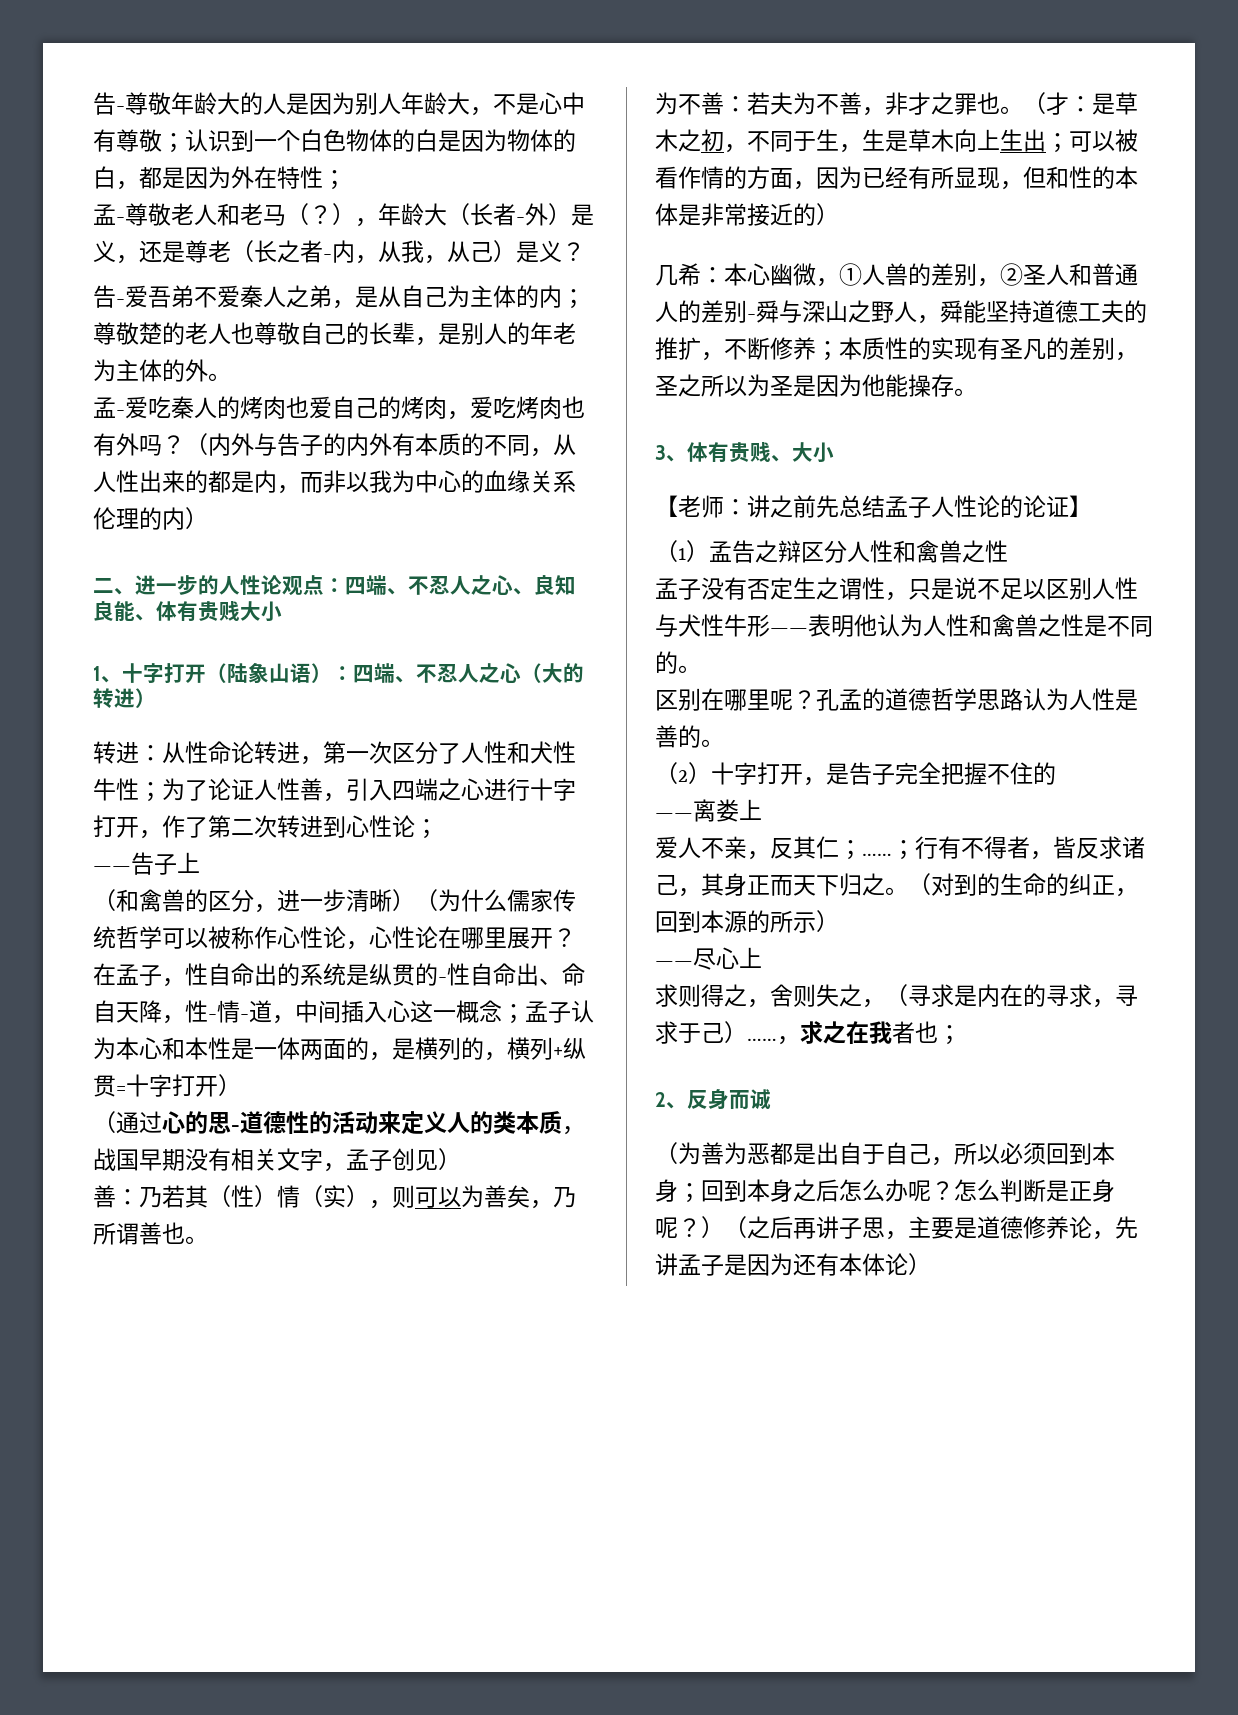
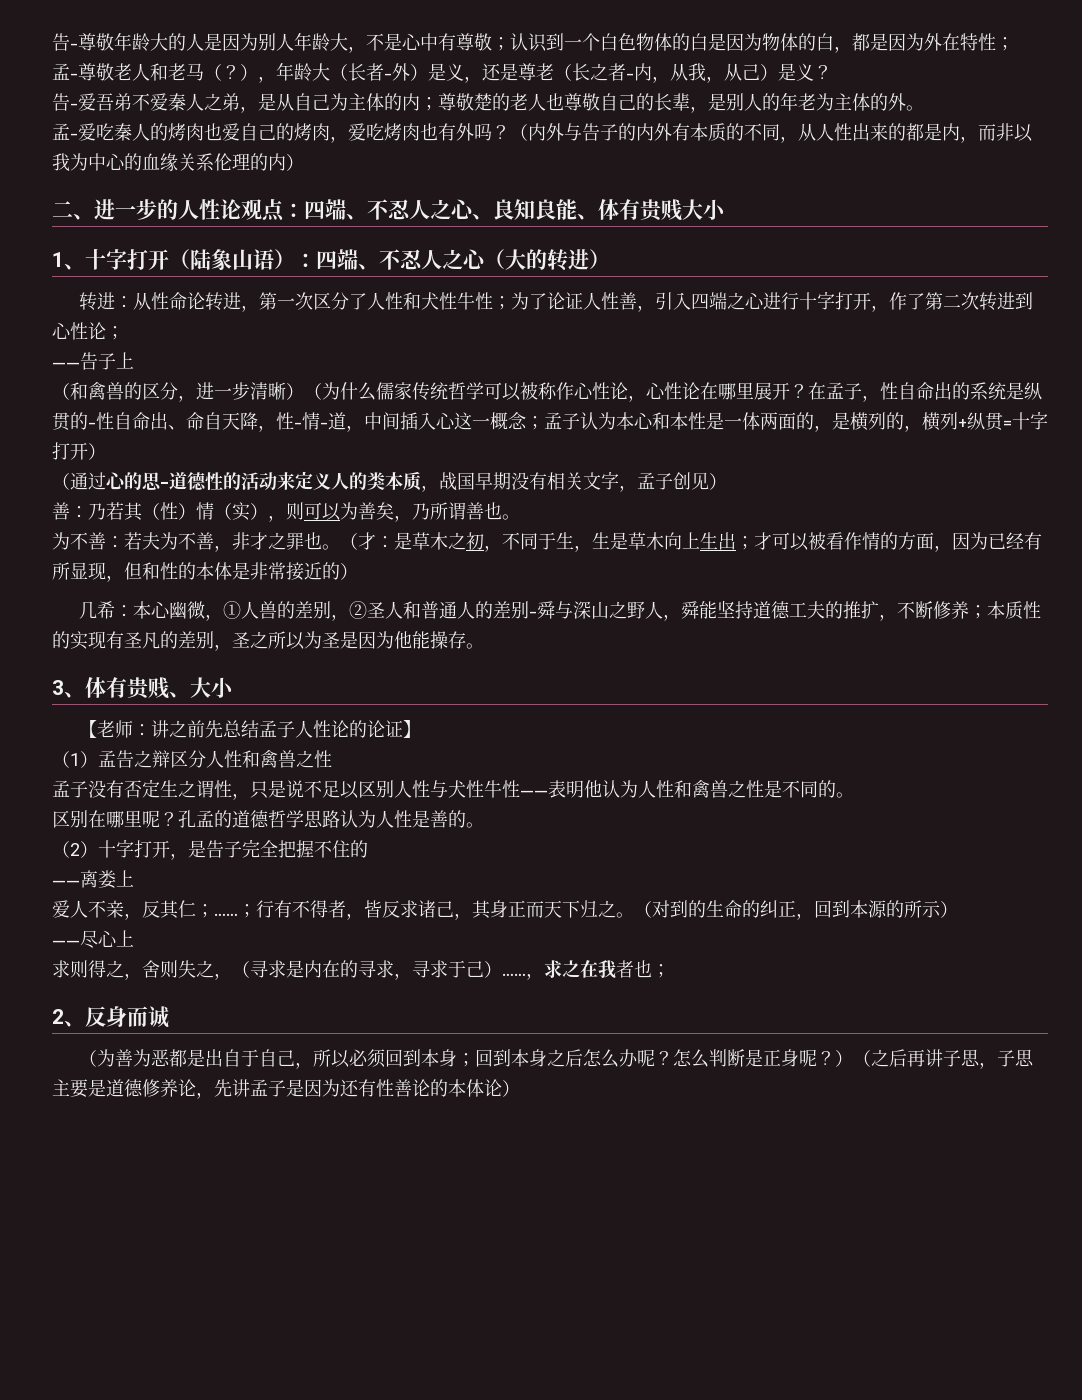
- （才：是草木之初，不同于生，生是草木向上生出；可以被看作情的方面，因为已经有所显现，但和性的本体是非常接近的）
+ （才：是草木之初，不同于生，生是草木向上生出；才可以被看作情的方面，因为已经有所显现，但和性的本体是非常接近的）
- 孟子没有否定生之谓性，只是说不足以区别人性与犬性牛形——表明他认为人性和禽兽之性是不同的。
+ 孟子没有否定生之谓性，只是说不足以区别人性与犬性牛性——表明他认为人性和禽兽之性是不同的。
- 怎么判断是正身呢？）（之后再讲子思，主要是道德修养论，先讲孟子是因为还有本体论）
+ 怎么判断是正身呢？）（之后再讲子思，子思主要是道德修养论，先讲孟子是因为还有性善论的本体论）

